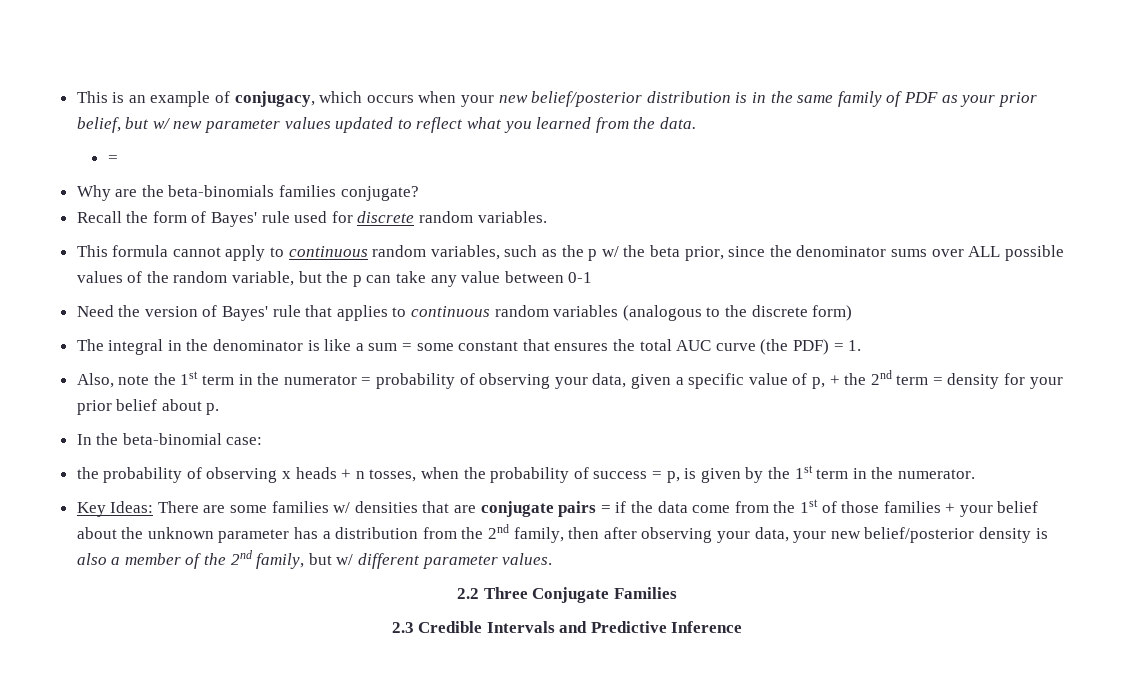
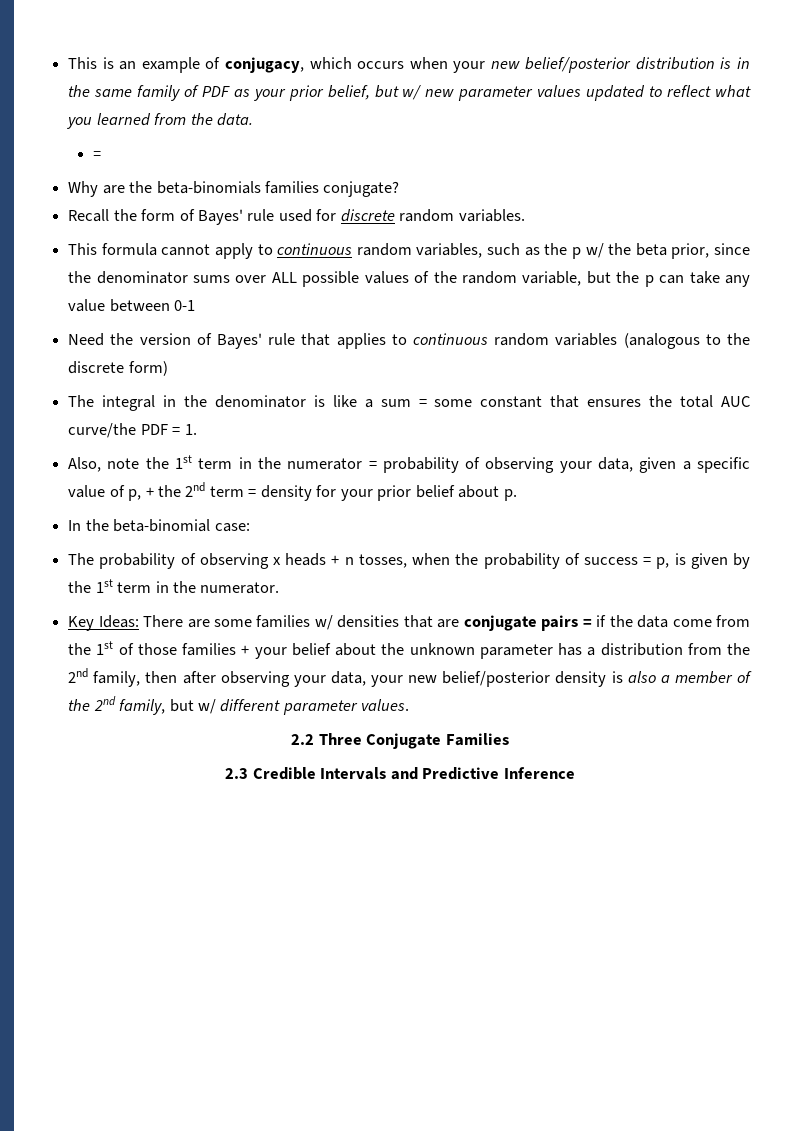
- The integral in the denominator is like a sum = some constant that ensures the total AUC curve (the PDF) = 1.
+ The integral in the denominator is like a sum = some constant that ensures the total AUC curve/the PDF = 1.
- the probability of observing x heads + n tosses, when the probability of success = p, is given by the 1st term in the numerator.
+ The probability of observing x heads + n tosses, when the probability of success = p, is given by the 1st term in the numerator.

